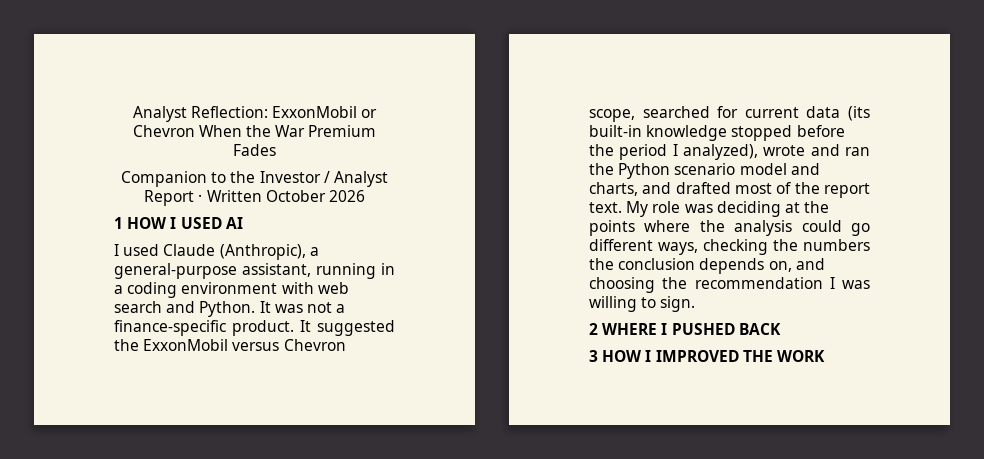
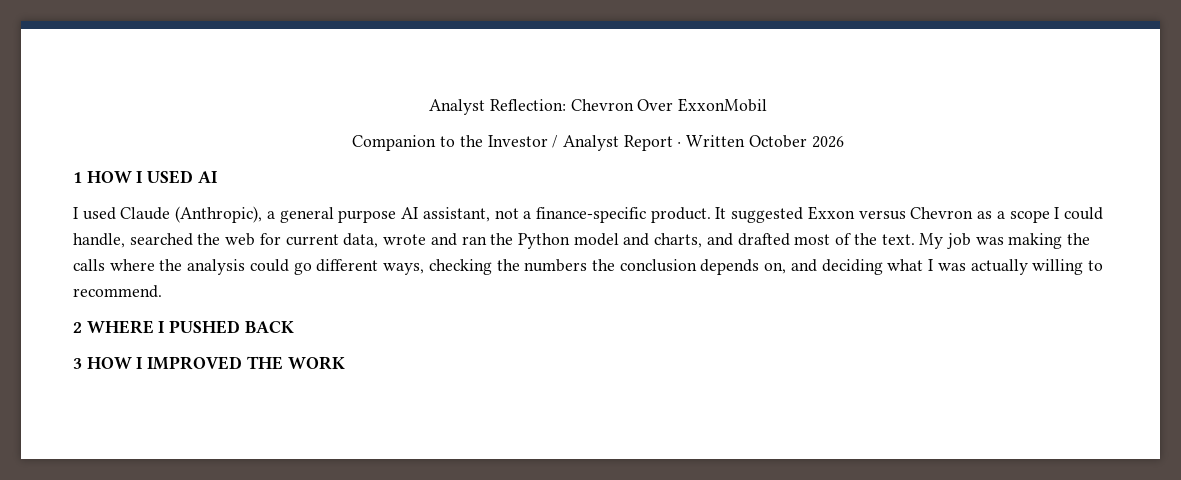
- Analyst Reflection: ExxonMobil or Chevron When the War Premium Fades
+ Analyst Reflection: Chevron Over ExxonMobil
- I used Claude (Anthropic), a general-purpose assistant, running in a coding environment with web search and Python. It was not a finance-specific product.
+ I used Claude (Anthropic), a general purpose AI assistant, not a finance-specific product.
- It suggested the ExxonMobil versus Chevron scope, searched for current data (its built-in knowledge stopped before the period I analyzed), wrote and ran the Python scenario model and charts, and drafted most of the report text.
+ It suggested Exxon versus Chevron as a scope I could handle, searched the web for current data, wrote and ran the Python model and charts, and drafted most of the text.
- My role was deciding at the points where the analysis could go different ways, checking the numbers the conclusion depends on, and choosing the recommendation I was willing to sign.
+ My job was making the calls where the analysis could go different ways, checking the numbers the conclusion depends on, and deciding what I was actually willing to recommend.

